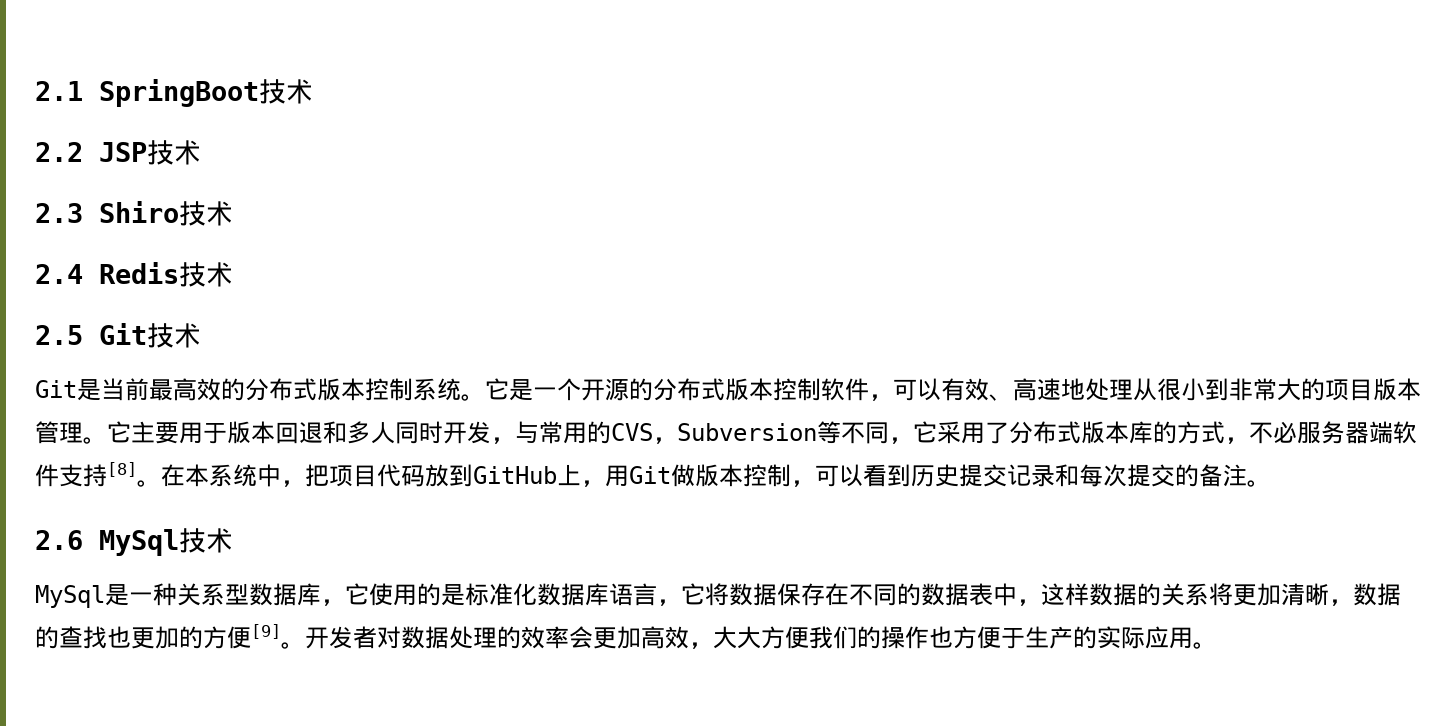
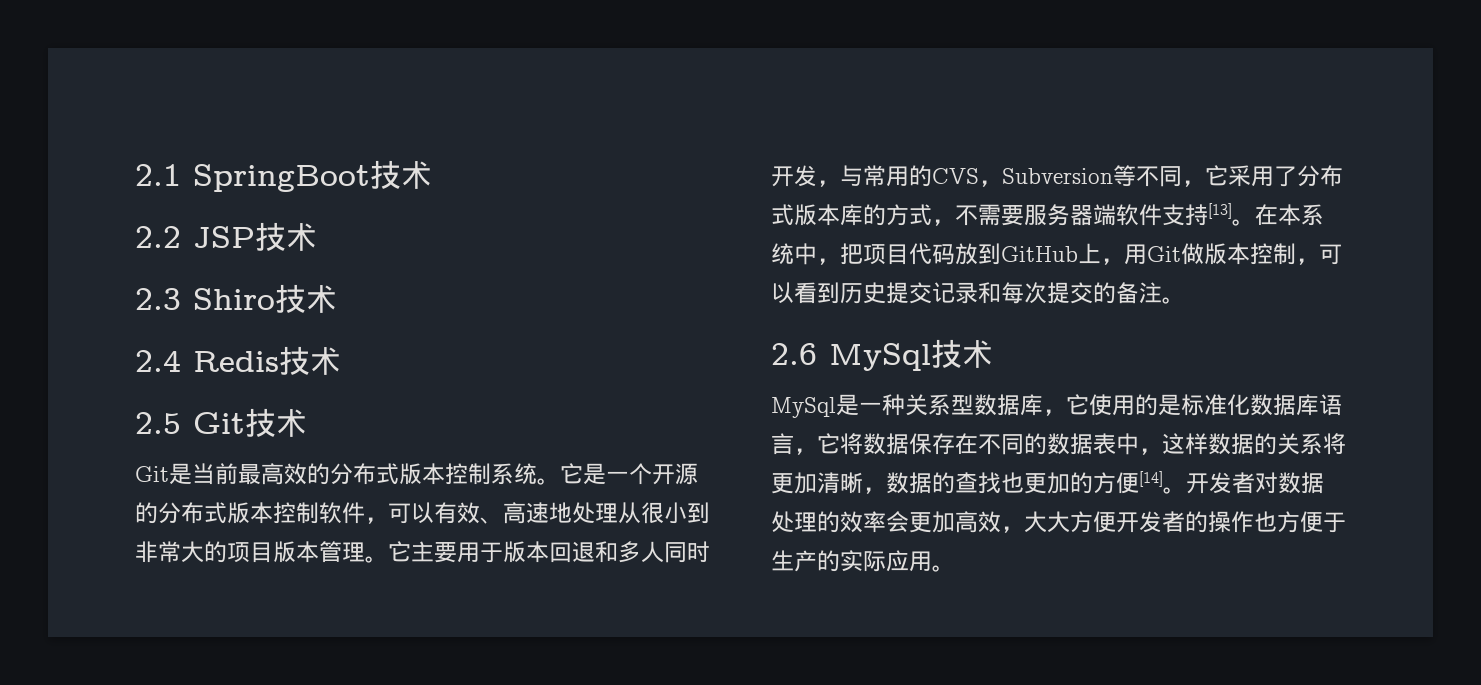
- 它主要用于版本回退和多人同时开发，与常用的CVS，Subversion等不同，它采用了分布式版本库的方式，不必服务器端软件支持[8]。
+ 它主要用于版本回退和多人同时开发，与常用的CVS，Subversion等不同，它采用了分布式版本库的方式，不需要服务器端软件支持[13]。
- MySql是一种关系型数据库，它使用的是标准化数据库语言，它将数据保存在不同的数据表中，这样数据的关系将更加清晰，数据的查找也更加的方便[9]。
+ MySql是一种关系型数据库，它使用的是标准化数据库语言，它将数据保存在不同的数据表中，这样数据的关系将更加清晰，数据的查找也更加的方便[14]。
- 开发者对数据处理的效率会更加高效，大大方便我们的操作也方便于生产的实际应用。
+ 开发者对数据处理的效率会更加高效，大大方便开发者的操作也方便于生产的实际应用。

